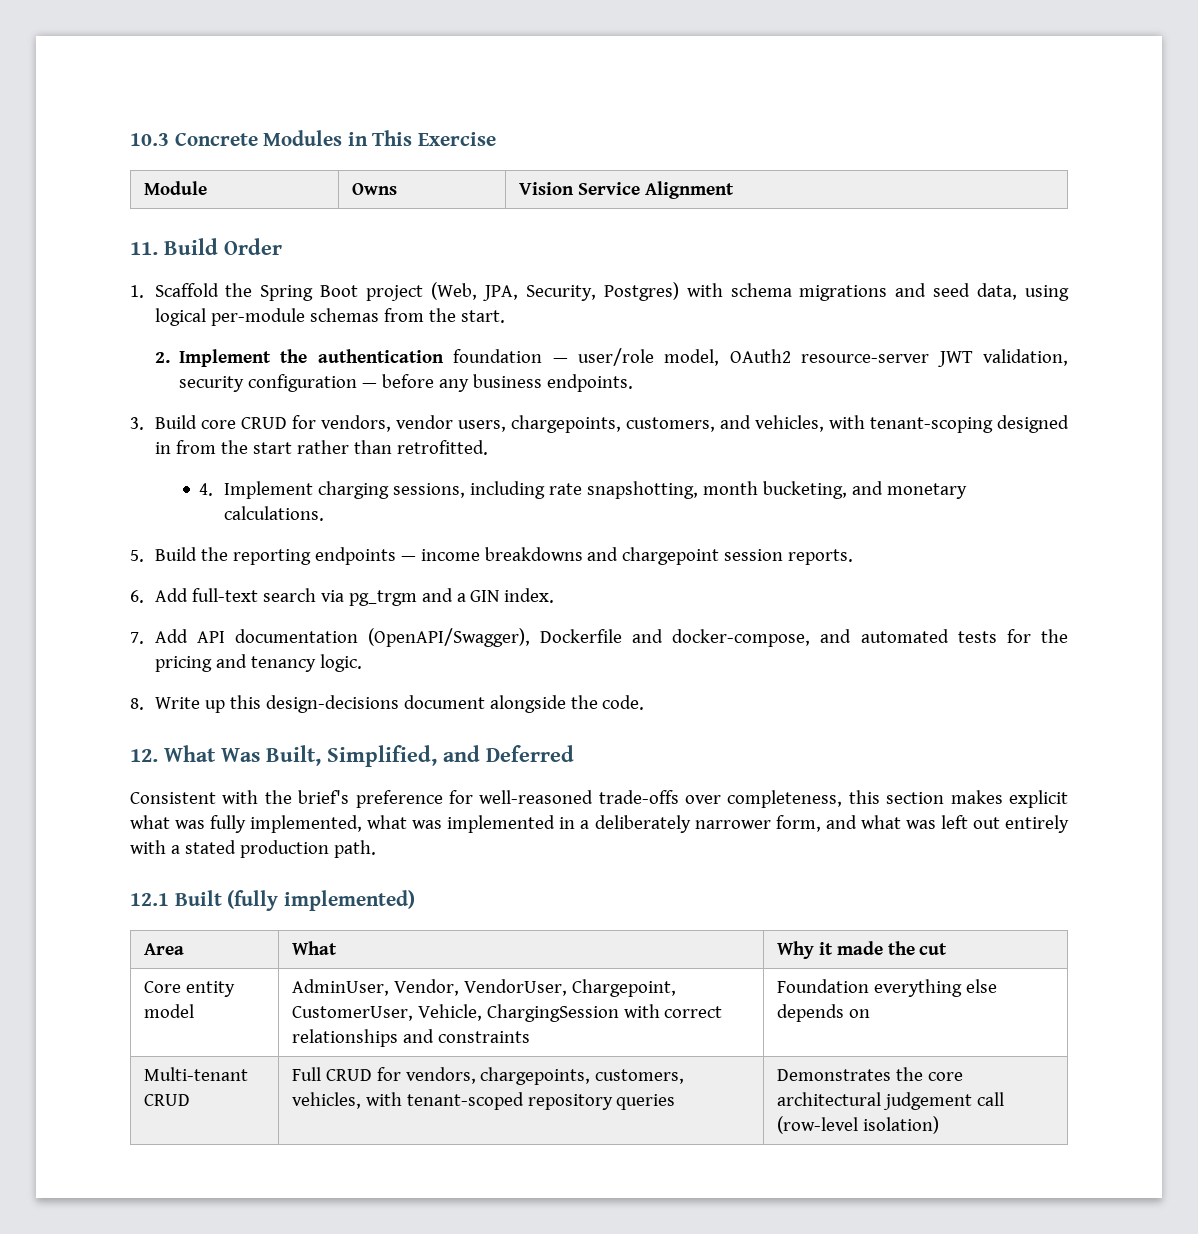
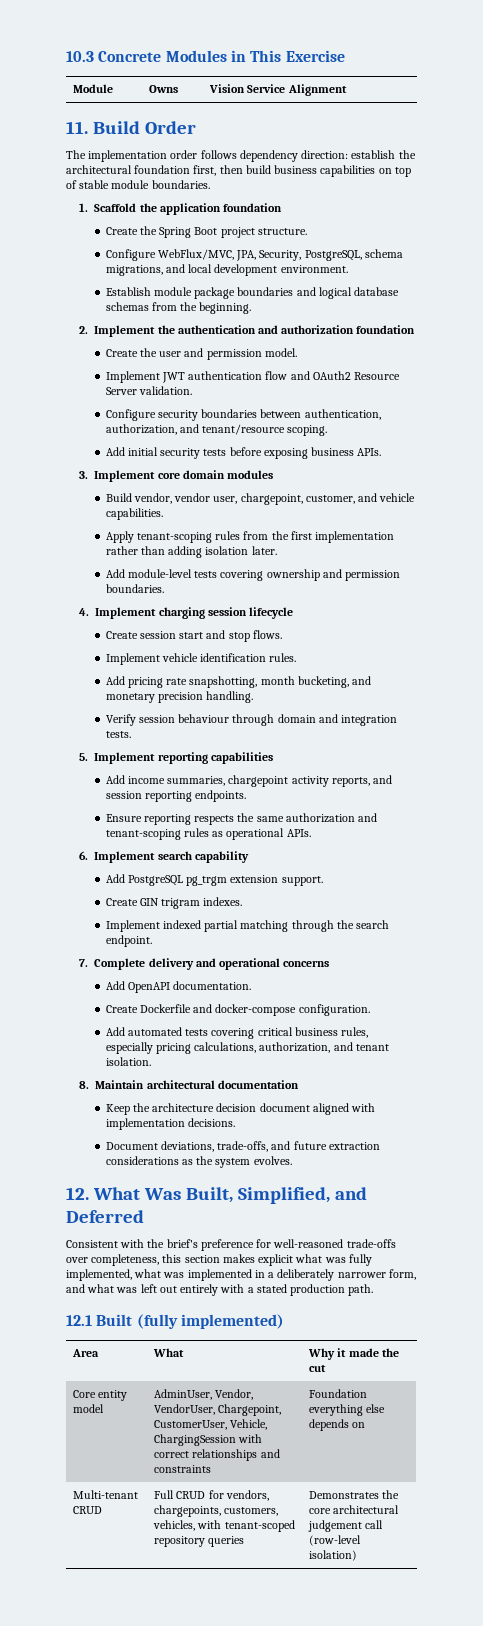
- 1. Scaffold the Spring Boot project (Web, JPA, Security, Postgres) with schema migrations and seed data, using logical per-module schemas from the start.
+ The implementation order follows dependency direction: establish the architectural foundation first, then build business capabilities on top of stable module boundaries.
+ 1. Scaffold the application foundation
+ Create the Spring Boot project structure.
+ Configure WebFlux/MVC, JPA, Security, PostgreSQL, schema migrations, and local development environment.
+ Establish module package boundaries and logical database schemas from the beginning.
- 2. Implement the authentication foundation — user/role model, OAuth2 resource-server JWT validation, security configuration — before any business endpoints.
- 3. Build core CRUD for vendors, vendor users, chargepoints, customers, and vehicles, with tenant-scoping designed in from the start rather than retrofitted.
- 4. Implement charging sessions, including rate snapshotting, month bucketing, and monetary calculations.
- 5. Build the reporting endpoints — income breakdowns and chargepoint session reports.
- 6. Add full-text search via pg_trgm and a GIN index.
- 7. Add API documentation (OpenAPI/Swagger), Dockerfile and docker-compose, and automated tests for the pricing and tenancy logic.
- 8. Write up this design-decisions document alongside the code.
+ 2. Implement the authentication and authorization foundation
+ Create the user and permission model.
+ Implement JWT authentication flow and OAuth2 Resource Server validation.
+ Configure security boundaries between authentication, authorization, and tenant/resource scoping.
+ Add initial security tests before exposing business APIs.
+ 3. Implement core domain modules
+ Build vendor, vendor user, chargepoint, customer, and vehicle capabilities.
+ Apply tenant-scoping rules from the first implementation rather than adding isolation later.
+ Add module-level tests covering ownership and permission boundaries.
+ 4. Implement charging session lifecycle
+ Create session start and stop flows.
+ Implement vehicle identification rules.
+ Add pricing rate snapshotting, month bucketing, and monetary precision handling.
+ Verify session behaviour through domain and integration tests.
+ 5. Implement reporting capabilities
+ Add income summaries, chargepoint activity reports, and session reporting endpoints.
+ Ensure reporting respects the same authorization and tenant-scoping rules as operational APIs.
+ 6. Implement search capability
+ Add PostgreSQL pg_trgm extension support.
+ Create GIN trigram indexes.
+ Implement indexed partial matching through the search endpoint.
+ 7. Complete delivery and operational concerns
+ Add OpenAPI documentation.
+ Create Dockerfile and docker-compose configuration.
+ Add automated tests covering critical business rules, especially pricing calculations, authorization, and tenant isolation.
+ 8. Maintain architectural documentation
+ Keep the architecture decision document aligned with implementation decisions.
+ Document deviations, trade-offs, and future extraction considerations as the system evolves.

